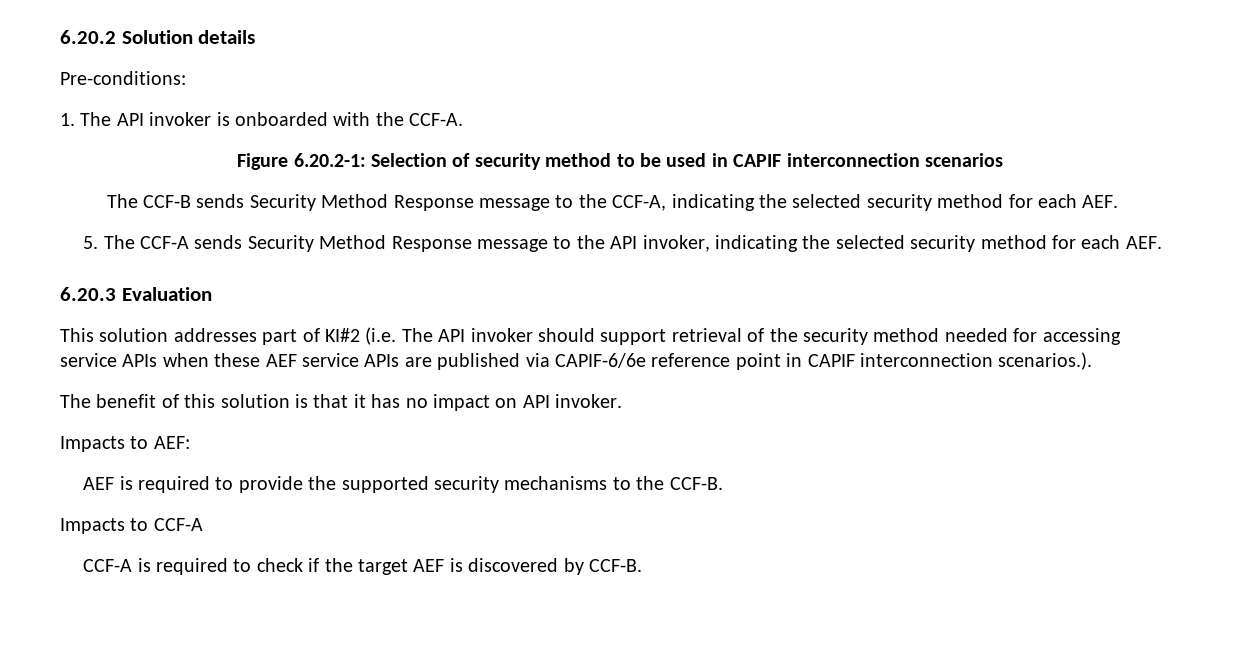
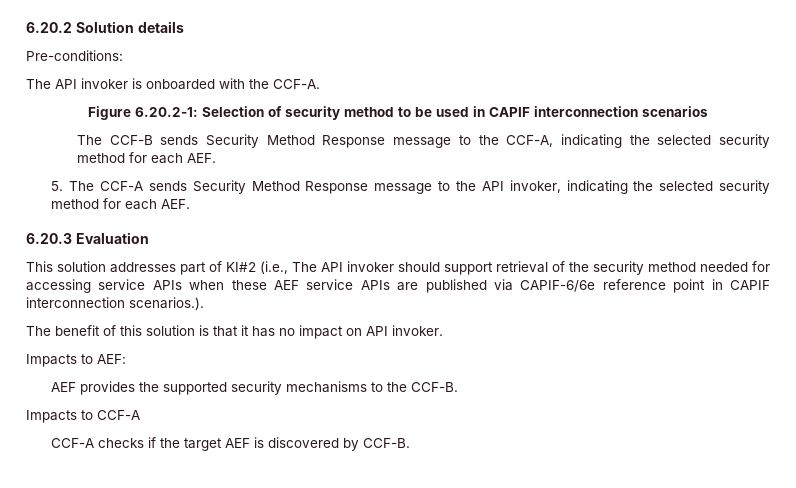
- 1. The API invoker is onboarded with the CCF-A.
+ The API invoker is onboarded with the CCF-A.
- This solution addresses part of KI#2 (i.e. The API invoker should support retrieval of the security method needed for accessing service APIs when these AEF service APIs are published via CAPIF-6/6e reference point in CAPIF interconnection scenarios.).
+ This solution addresses part of KI#2 (i.e., The API invoker should support retrieval of the security method needed for accessing service APIs when these AEF service APIs are published via CAPIF-6/6e reference point in CAPIF interconnection scenarios.).
- AEF is required to provide the supported security mechanisms to the CCF-B.
+ AEF provides the supported security mechanisms to the CCF-B.
- CCF-A is required to check if the target AEF is discovered by CCF-B.
+ CCF-A checks if the target AEF is discovered by CCF-B.

